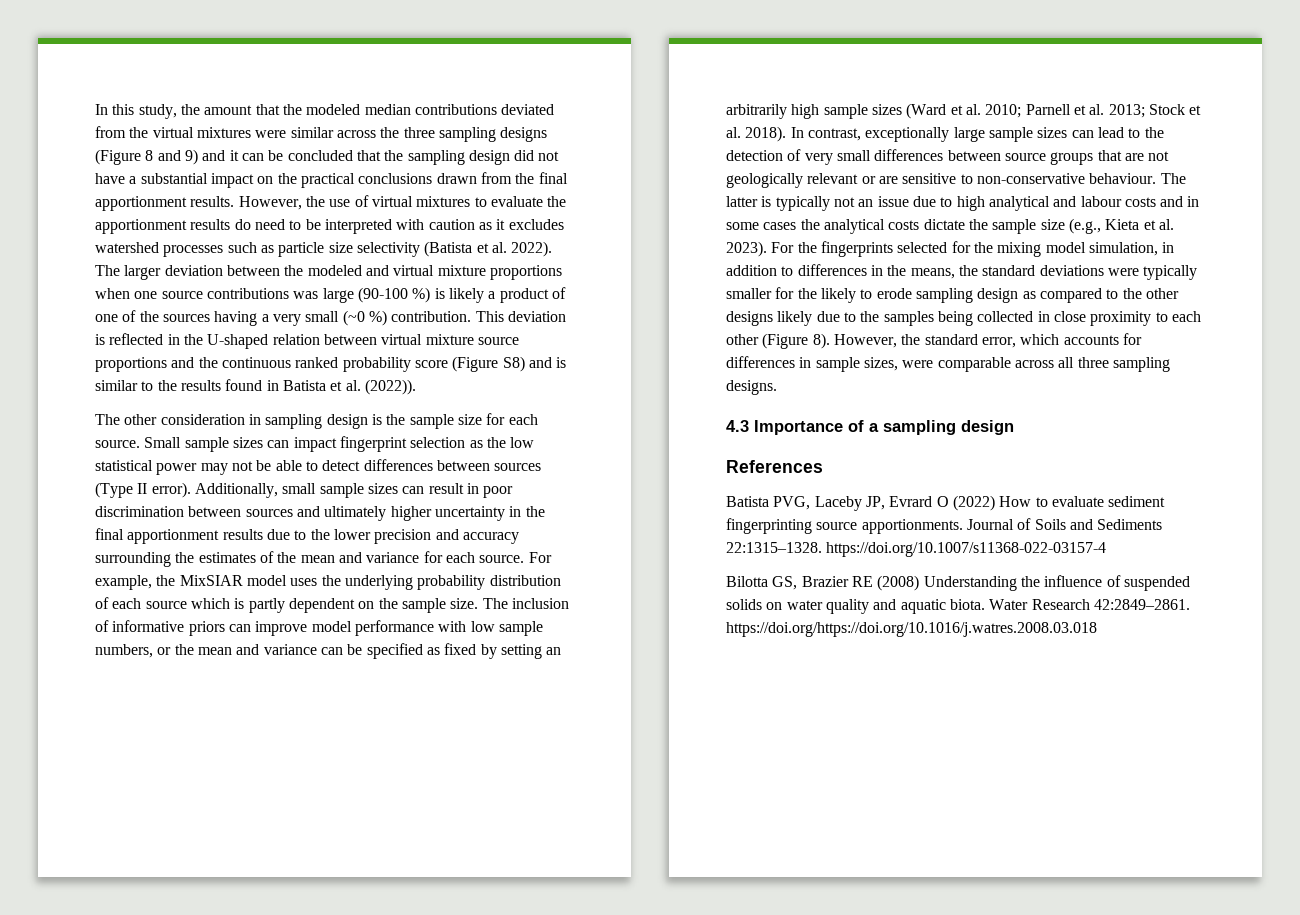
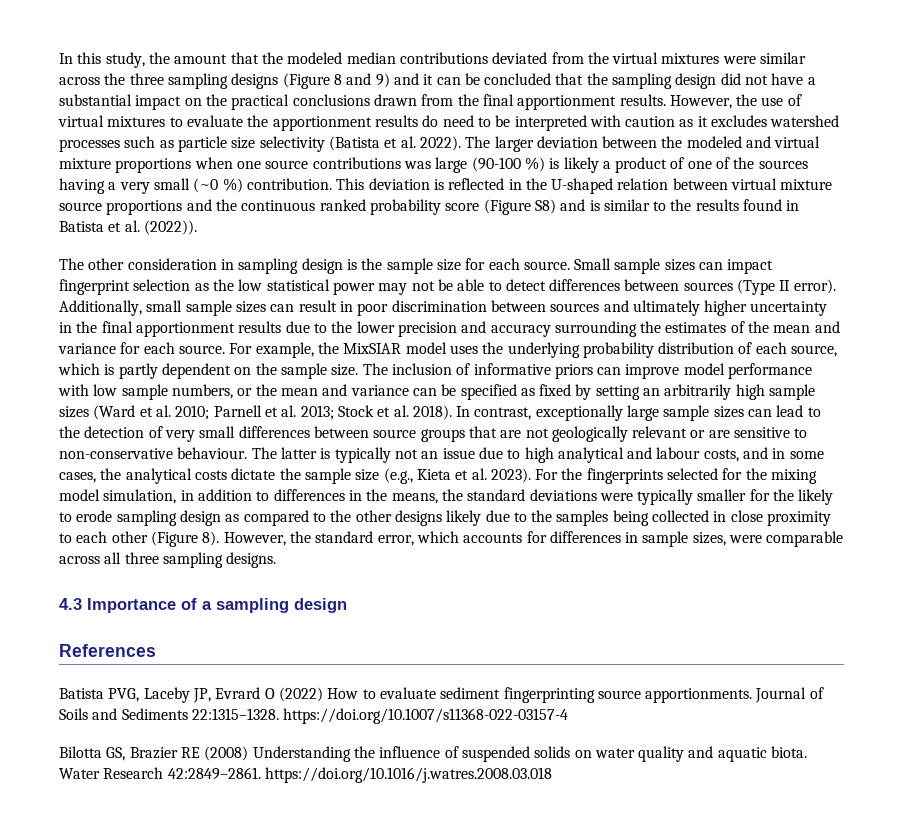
- For example, the MixSIAR model uses the underlying probability distribution of each source which is partly dependent on the sample size.
+ For example, the MixSIAR model uses the underlying probability distribution of each source, which is partly dependent on the sample size.
- The latter is typically not an issue due to high analytical and labour costs and in some cases the analytical costs dictate the sample size (e.g., Kieta et al. 2023).
+ The latter is typically not an issue due to high analytical and labour costs, and in some cases, the analytical costs dictate the sample size (e.g., Kieta et al. 2023).
- Water Research 42:2849–2861. https://doi.org/https://doi.org/10.1016/j.watres.2008.03.018
+ Water Research 42:2849–2861. https://doi.org/10.1016/j.watres.2008.03.018

